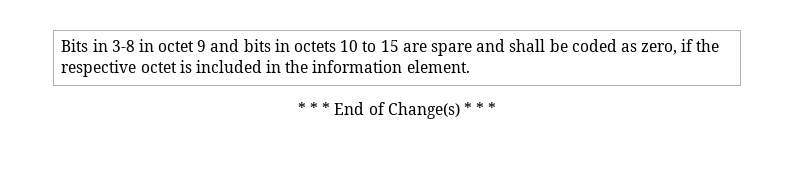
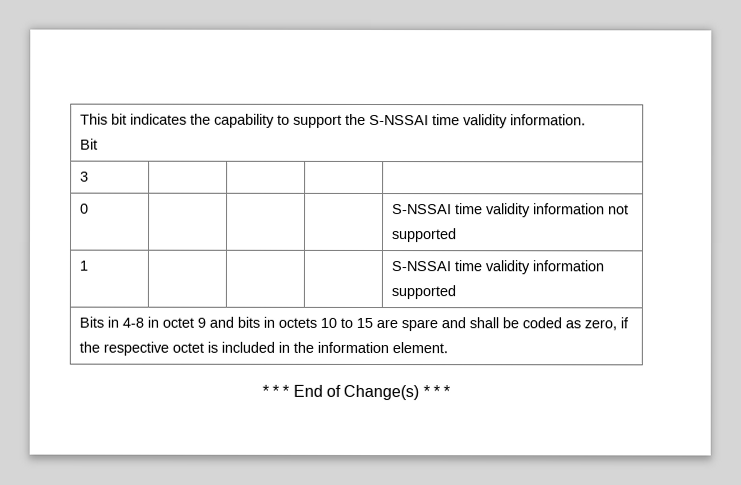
+ This bit indicates the capability to support the S-NSSAI time validity information.
+ Bit
+ 3 | | | |
+ 0 | | | | S-NSSAI time validity information not supported
+ 1 | | | | S-NSSAI time validity information supported
- Bits in 3-8 in octet 9 and bits in octets 10 to 15 are spare and shall be coded as zero, if the respective octet is included in the information element.
+ Bits in 4-8 in octet 9 and bits in octets 10 to 15 are spare and shall be coded as zero, if the respective octet is included in the information element.

